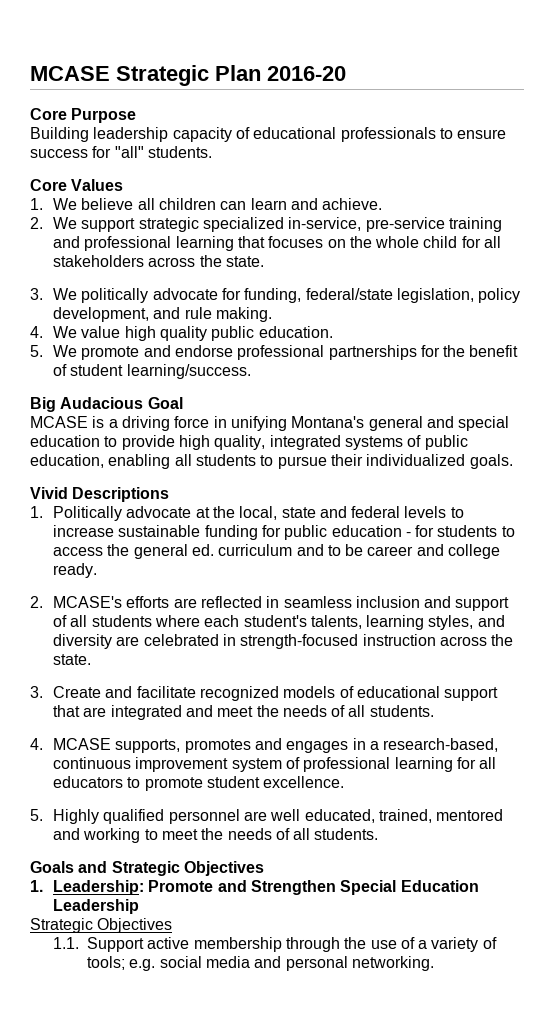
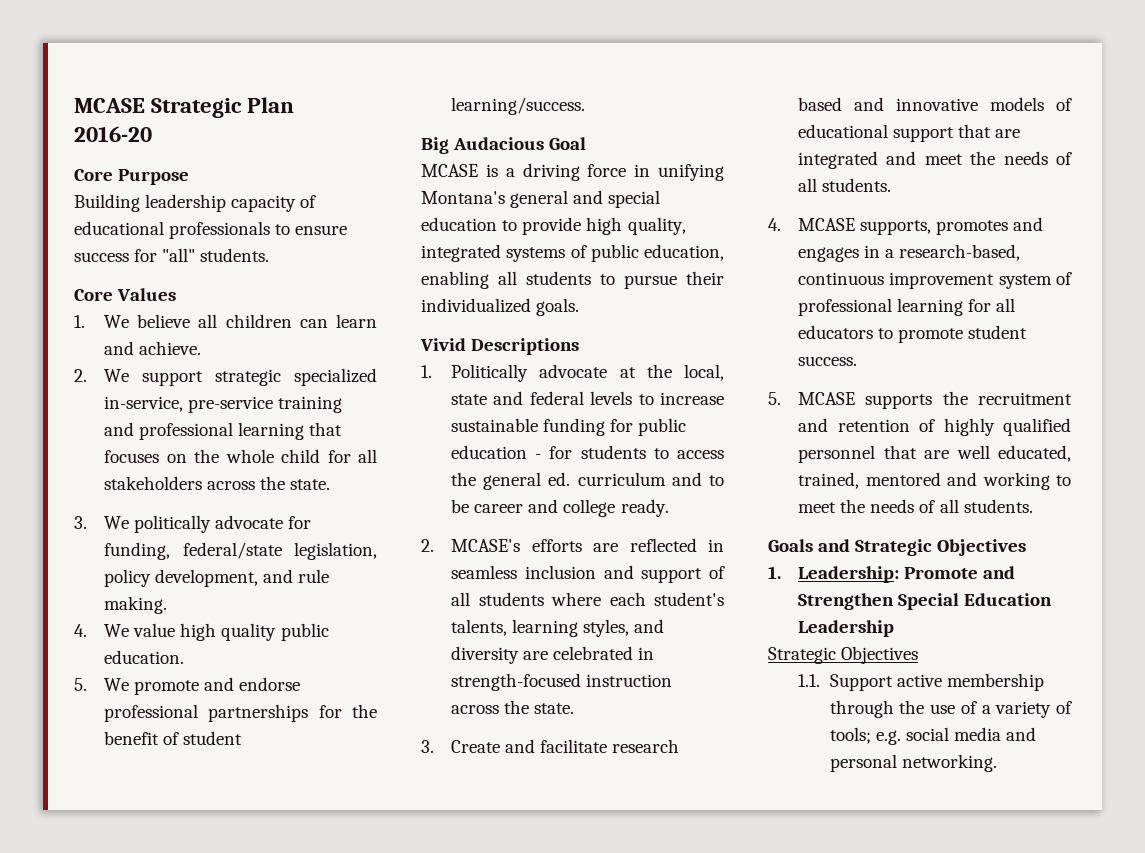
- 3. Create and facilitate recognized models of educational support that are integrated and meet the needs of all students.
+ 3. Create and facilitate research based and innovative models of educational support that are integrated and meet the needs of all students.
- 4. MCASE supports, promotes and engages in a research-based, continuous improvement system of professional learning for all educators to promote student excellence.
- 5. Highly qualified personnel are well educated, trained, mentored and working to meet the needs of all students.
+ 4. MCASE supports, promotes and engages in a research-based, continuous improvement system of professional learning for all educators to promote student success.
+ 5. MCASE supports the recruitment and retention of highly qualified personnel that are well educated, trained, mentored and working to meet the needs of all students.

